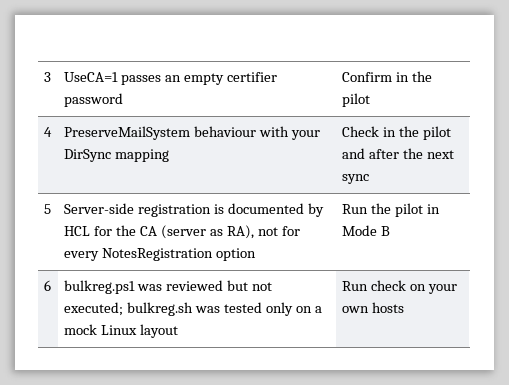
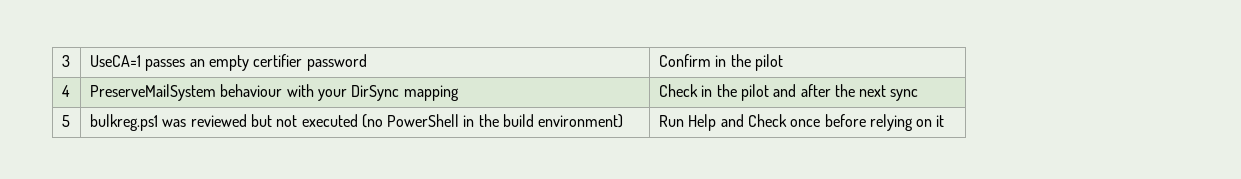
- 5 | Server-side registration is documented by HCL for the CA (server as RA), not for every NotesRegistration option | Run the pilot in Mode B
- 6 | bulkreg.ps1 was reviewed but not executed; bulkreg.sh was tested only on a mock Linux layout | Run check on your own hosts
+ 5 | bulkreg.ps1 was reviewed but not executed (no PowerShell in the build environment) | Run Help and Check once before relying on it

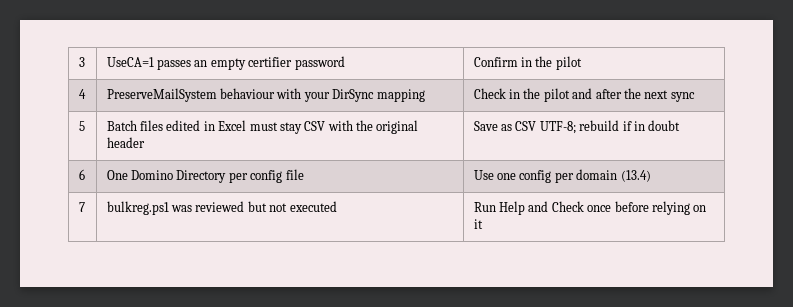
- 5 | bulkreg.ps1 was reviewed but not executed (no PowerShell in the build environment) | Run Help and Check once before relying on it
+ 5 | Batch files edited in Excel must stay CSV with the original header | Save as CSV UTF-8; rebuild if in doubt
+ 6 | One Domino Directory per config file | Use one config per domain (13.4)
+ 7 | bulkreg.ps1 was reviewed but not executed | Run Help and Check once before relying on it

